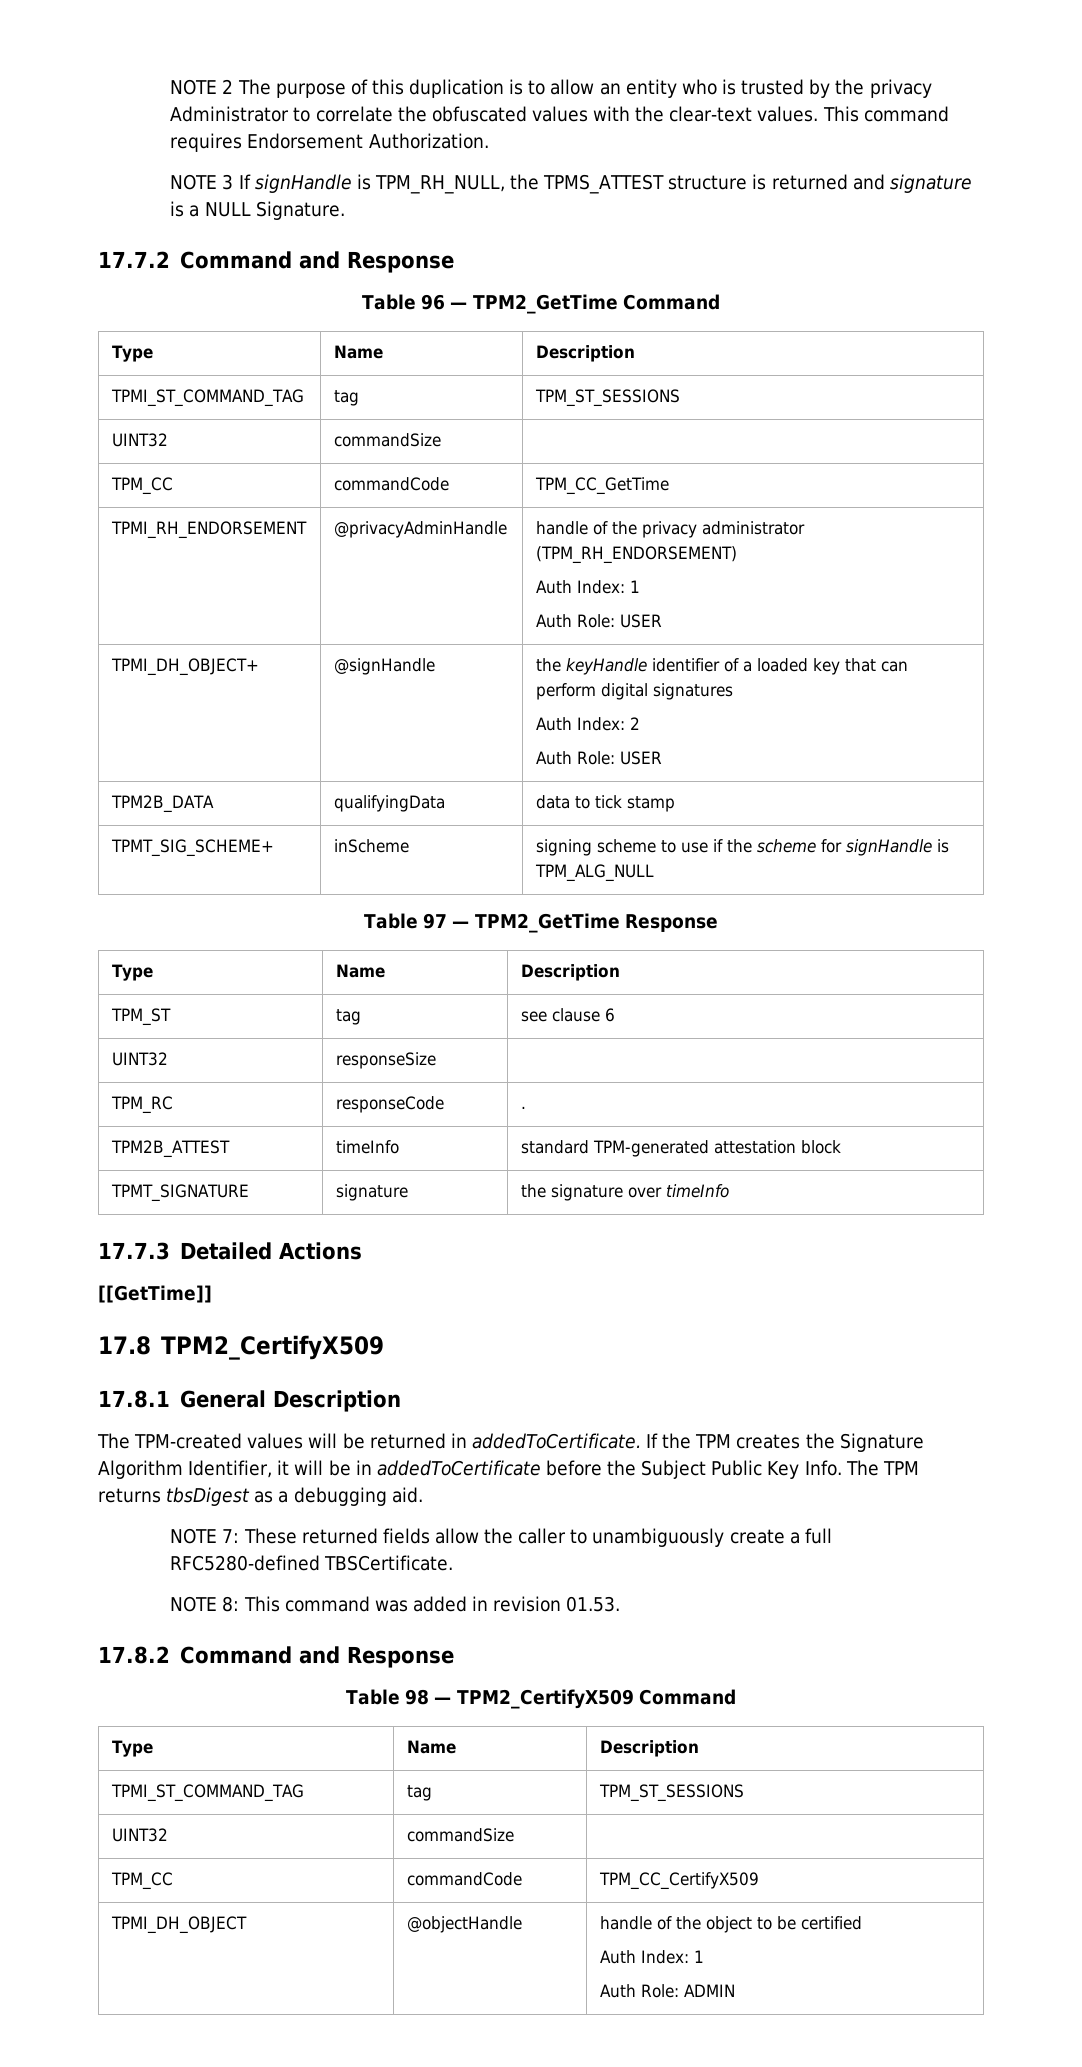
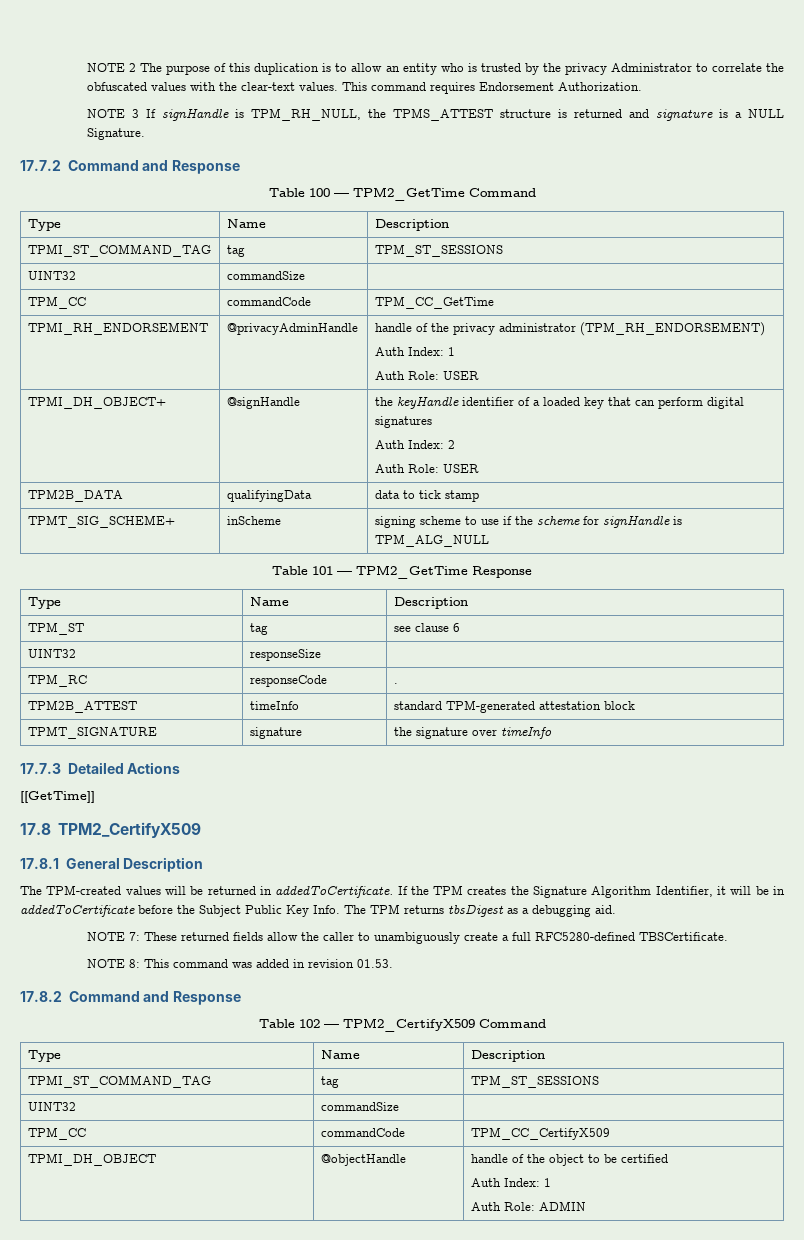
- Table 96 — TPM2_GetTime Command
+ Table 100 — TPM2_GetTime Command
- Table 97 — TPM2_GetTime Response
+ Table 101 — TPM2_GetTime Response
- Table 98 — TPM2_CertifyX509 Command
+ Table 102 — TPM2_CertifyX509 Command

